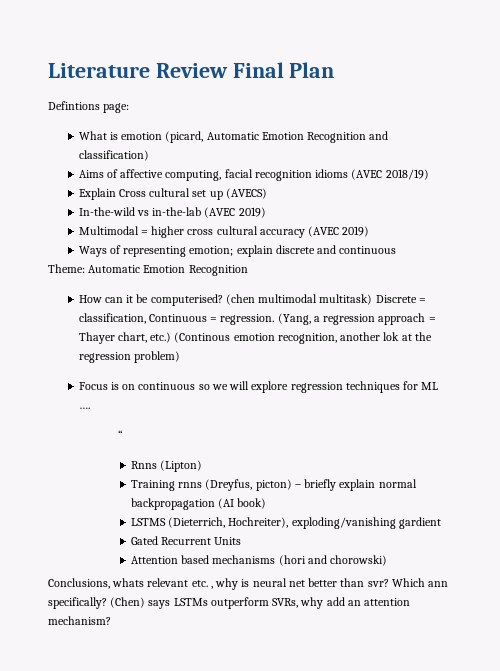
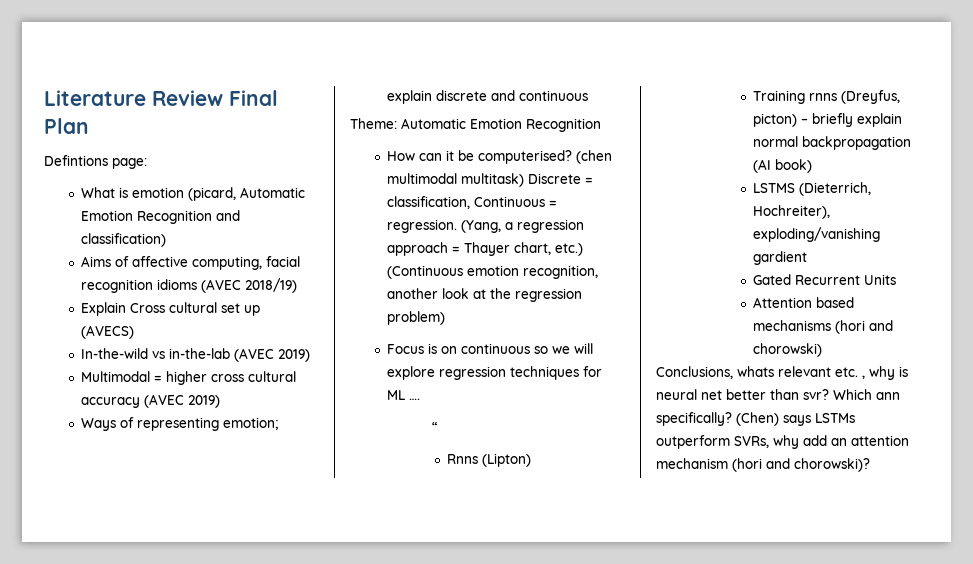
- (Yang, a regression approach = Thayer chart, etc.) (Continous emotion recognition, another lok at the regression problem)
+ (Yang, a regression approach = Thayer chart, etc.) (Continuous emotion recognition, another look at the regression problem)
- (Chen) says LSTMs outperform SVRs, why add an attention mechanism?
+ (Chen) says LSTMs outperform SVRs, why add an attention mechanism (hori and chorowski)?

